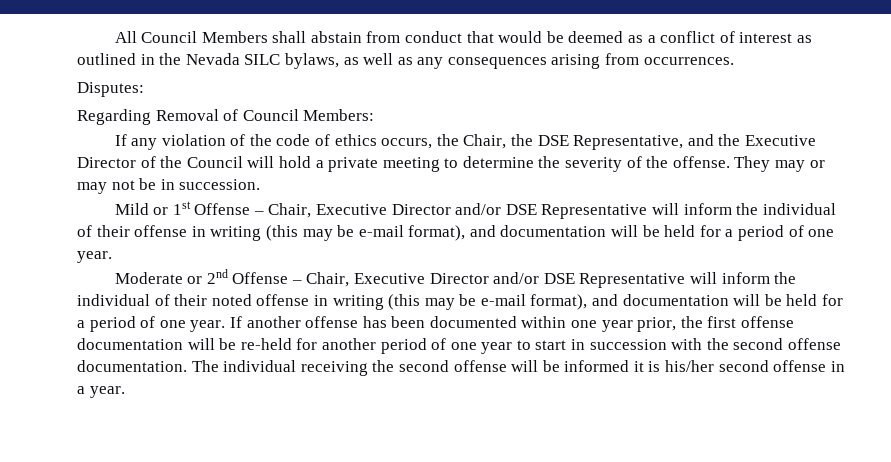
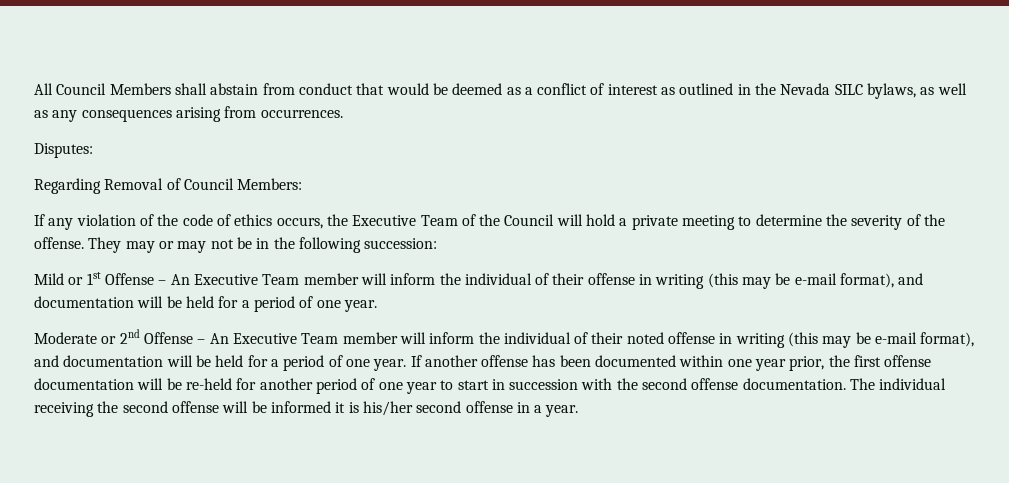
- If any violation of the code of ethics occurs, the Chair, the DSE Representative, and the Executive Director of the Council will hold a private meeting to determine the severity of the offense.
+ If any violation of the code of ethics occurs, the Executive Team of the Council will hold a private meeting to determine the severity of the offense.
- They may or may not be in succession.
+ They may or may not be in the following succession:
- Mild or 1st Offense – Chair, Executive Director and/or DSE Representative will inform the individual of their offense in writing (this may be e-mail format), and documentation will be held for a period of one year.
+ Mild or 1st Offense – An Executive Team member will inform the individual of their offense in writing (this may be e-mail format), and documentation will be held for a period of one year.
- Moderate or 2nd Offense – Chair, Executive Director and/or DSE Representative will inform the individual of their noted offense in writing (this may be e-mail format), and documentation will be held for a period of one year.
+ Moderate or 2nd Offense – An Executive Team member will inform the individual of their noted offense in writing (this may be e-mail format), and documentation will be held for a period of one year.

